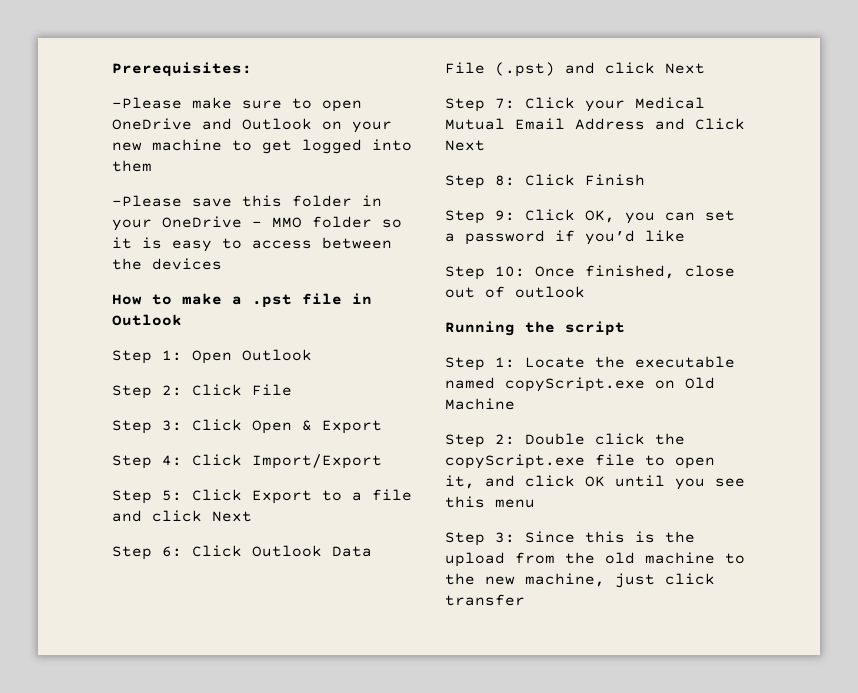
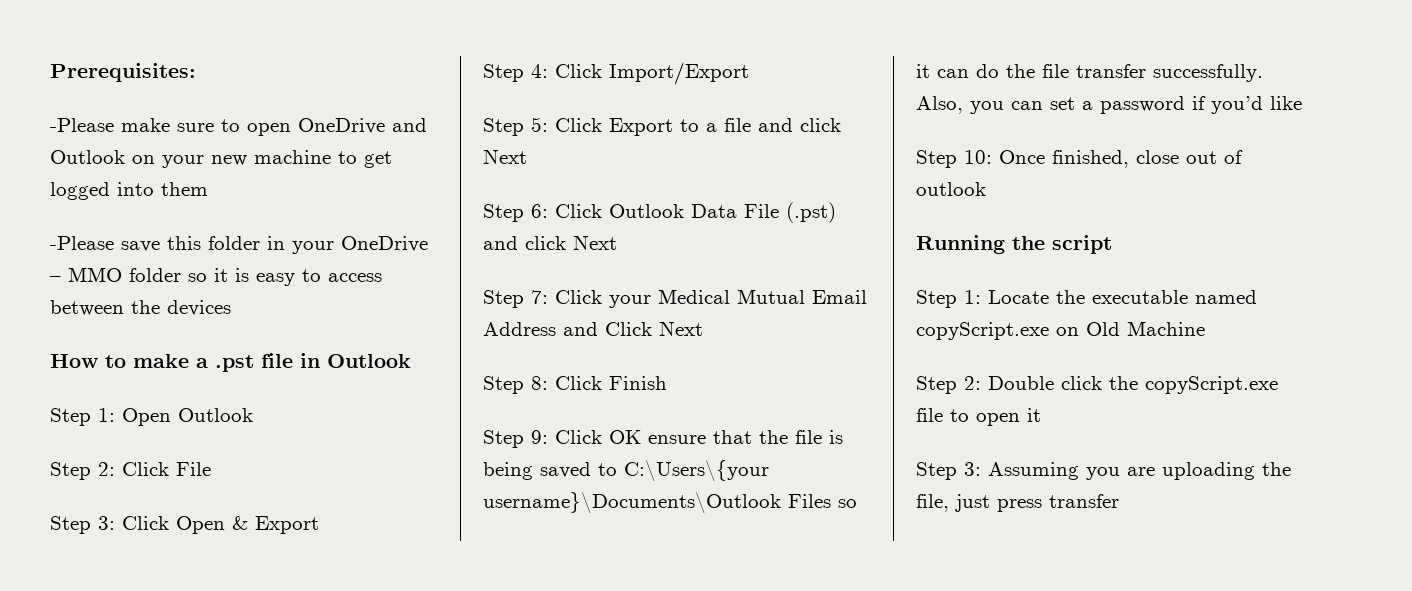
- Step 9: Click OK, you can set a password if you’d like
+ Step 9: Click OK ensure that the file is being saved to C:\Users\{your username}\Documents\Outlook Files so it can do the file transfer successfully. Also, you can set a password if you’d like
- Step 2: Double click the copyScript.exe file to open it, and click OK until you see this menu
- Step 3: Since this is the upload from the old machine to the new machine, just click transfer
+ Step 2: Double click the copyScript.exe file to open it
+ Step 3: Assuming you are uploading the file, just press transfer

